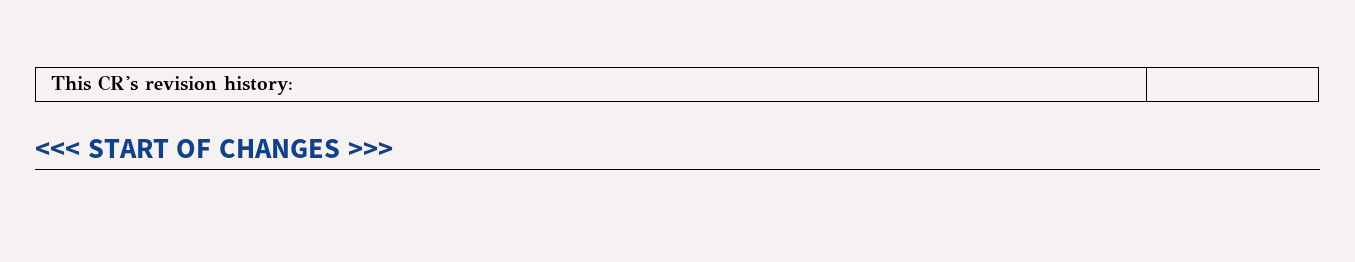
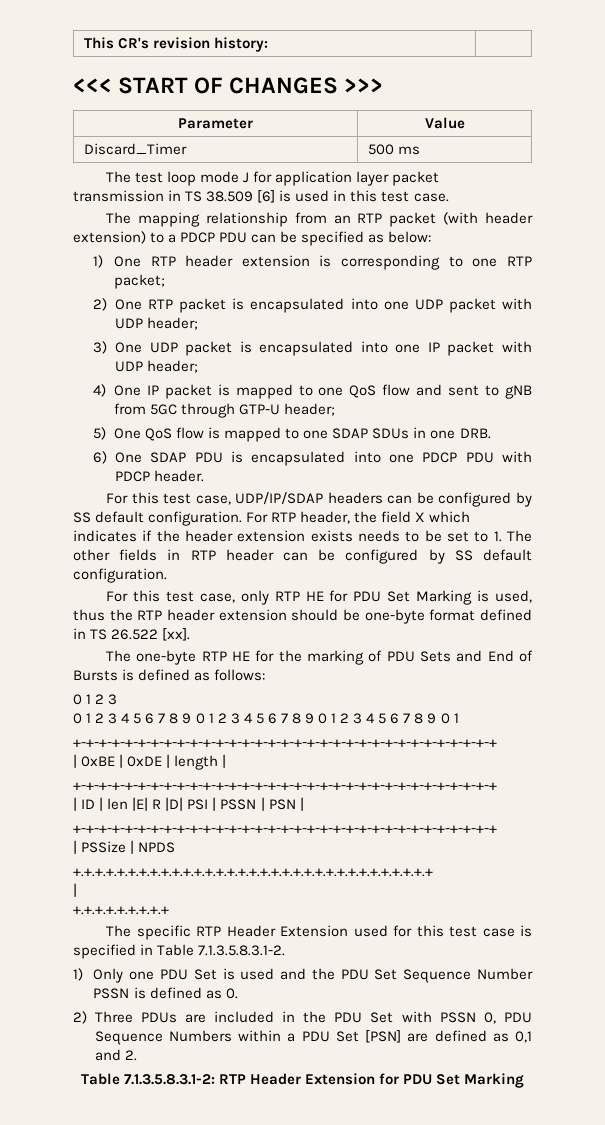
+ Parameter | Value
+ Discard_Timer | 500 ms
+ The test loop mode J for application layer packet transmission in TS 38.509 [6] is used in this test case.
+ The mapping relationship from an RTP packet (with header extension) to a PDCP PDU can be specified as below:
+ 1) One RTP header extension is corresponding to one RTP packet;
+ 2) One RTP packet is encapsulated into one UDP packet with UDP header;
+ 3) One UDP packet is encapsulated into one IP packet with UDP header;
+ 4) One IP packet is mapped to one QoS flow and sent to gNB from 5GC through GTP-U header;
+ 5) One QoS flow is mapped to one SDAP SDUs in one DRB.
+ 6) One SDAP PDU is encapsulated into one PDCP PDU with PDCP header.
+ For this test case, UDP/IP/SDAP headers can be configured by SS default configuration. For RTP header, the field X which indicates if the header extension exists needs to be set to 1. The other fields in RTP header can be configured by SS default configuration.
+ For this test case, only RTP HE for PDU Set Marking is used, thus the RTP header extension should be one-byte format defined in TS 26.522 [xx].
+ The one-byte RTP HE for the marking of PDU Sets and End of Bursts is defined as follows:
+ 0 1 2 3
+ 0 1 2 3 4 5 6 7 8 9 0 1 2 3 4 5 6 7 8 9 0 1 2 3 4 5 6 7 8 9 0 1
+ +-+-+-+-+-+-+-+-+-+-+-+-+-+-+-+-+-+-+-+-+-+-+-+-+-+-+-+-+-+-+-+-+
+ | 0xBE | 0xDE | length |
+ +-+-+-+-+-+-+-+-+-+-+-+-+-+-+-+-+-+-+-+-+-+-+-+-+-+-+-+-+-+-+-+-+
+ | ID | len |E| R |D| PSI | PSSN | PSN |
+ +-+-+-+-+-+-+-+-+-+-+-+-+-+-+-+-+-+-+-+-+-+-+-+-+-+-+-+-+-+-+-+-+
+ | PSSize | NPDS
+ +.+.+.+.+.+.+.+.+.+.+.+.+.+.+.+.+.+.+.+.+.+.+.+.+.+.+.+.+.+.+.+.+
+ |
+ +.+.+.+.+.+.+.+.+
+ The specific RTP Header Extension used for this test case is specified in Table 7.1.3.5.8.3.1-2.
+ 1) Only one PDU Set is used and the PDU Set Sequence Number PSSN is defined as 0.
+ 2) Three PDUs are included in the PDU Set with PSSN 0, PDU Sequence Numbers within a PDU Set [PSN] are defined as 0,1 and 2.
+ Table 7.1.3.5.8.3.1-2: RTP Header Extension for PDU Set Marking

